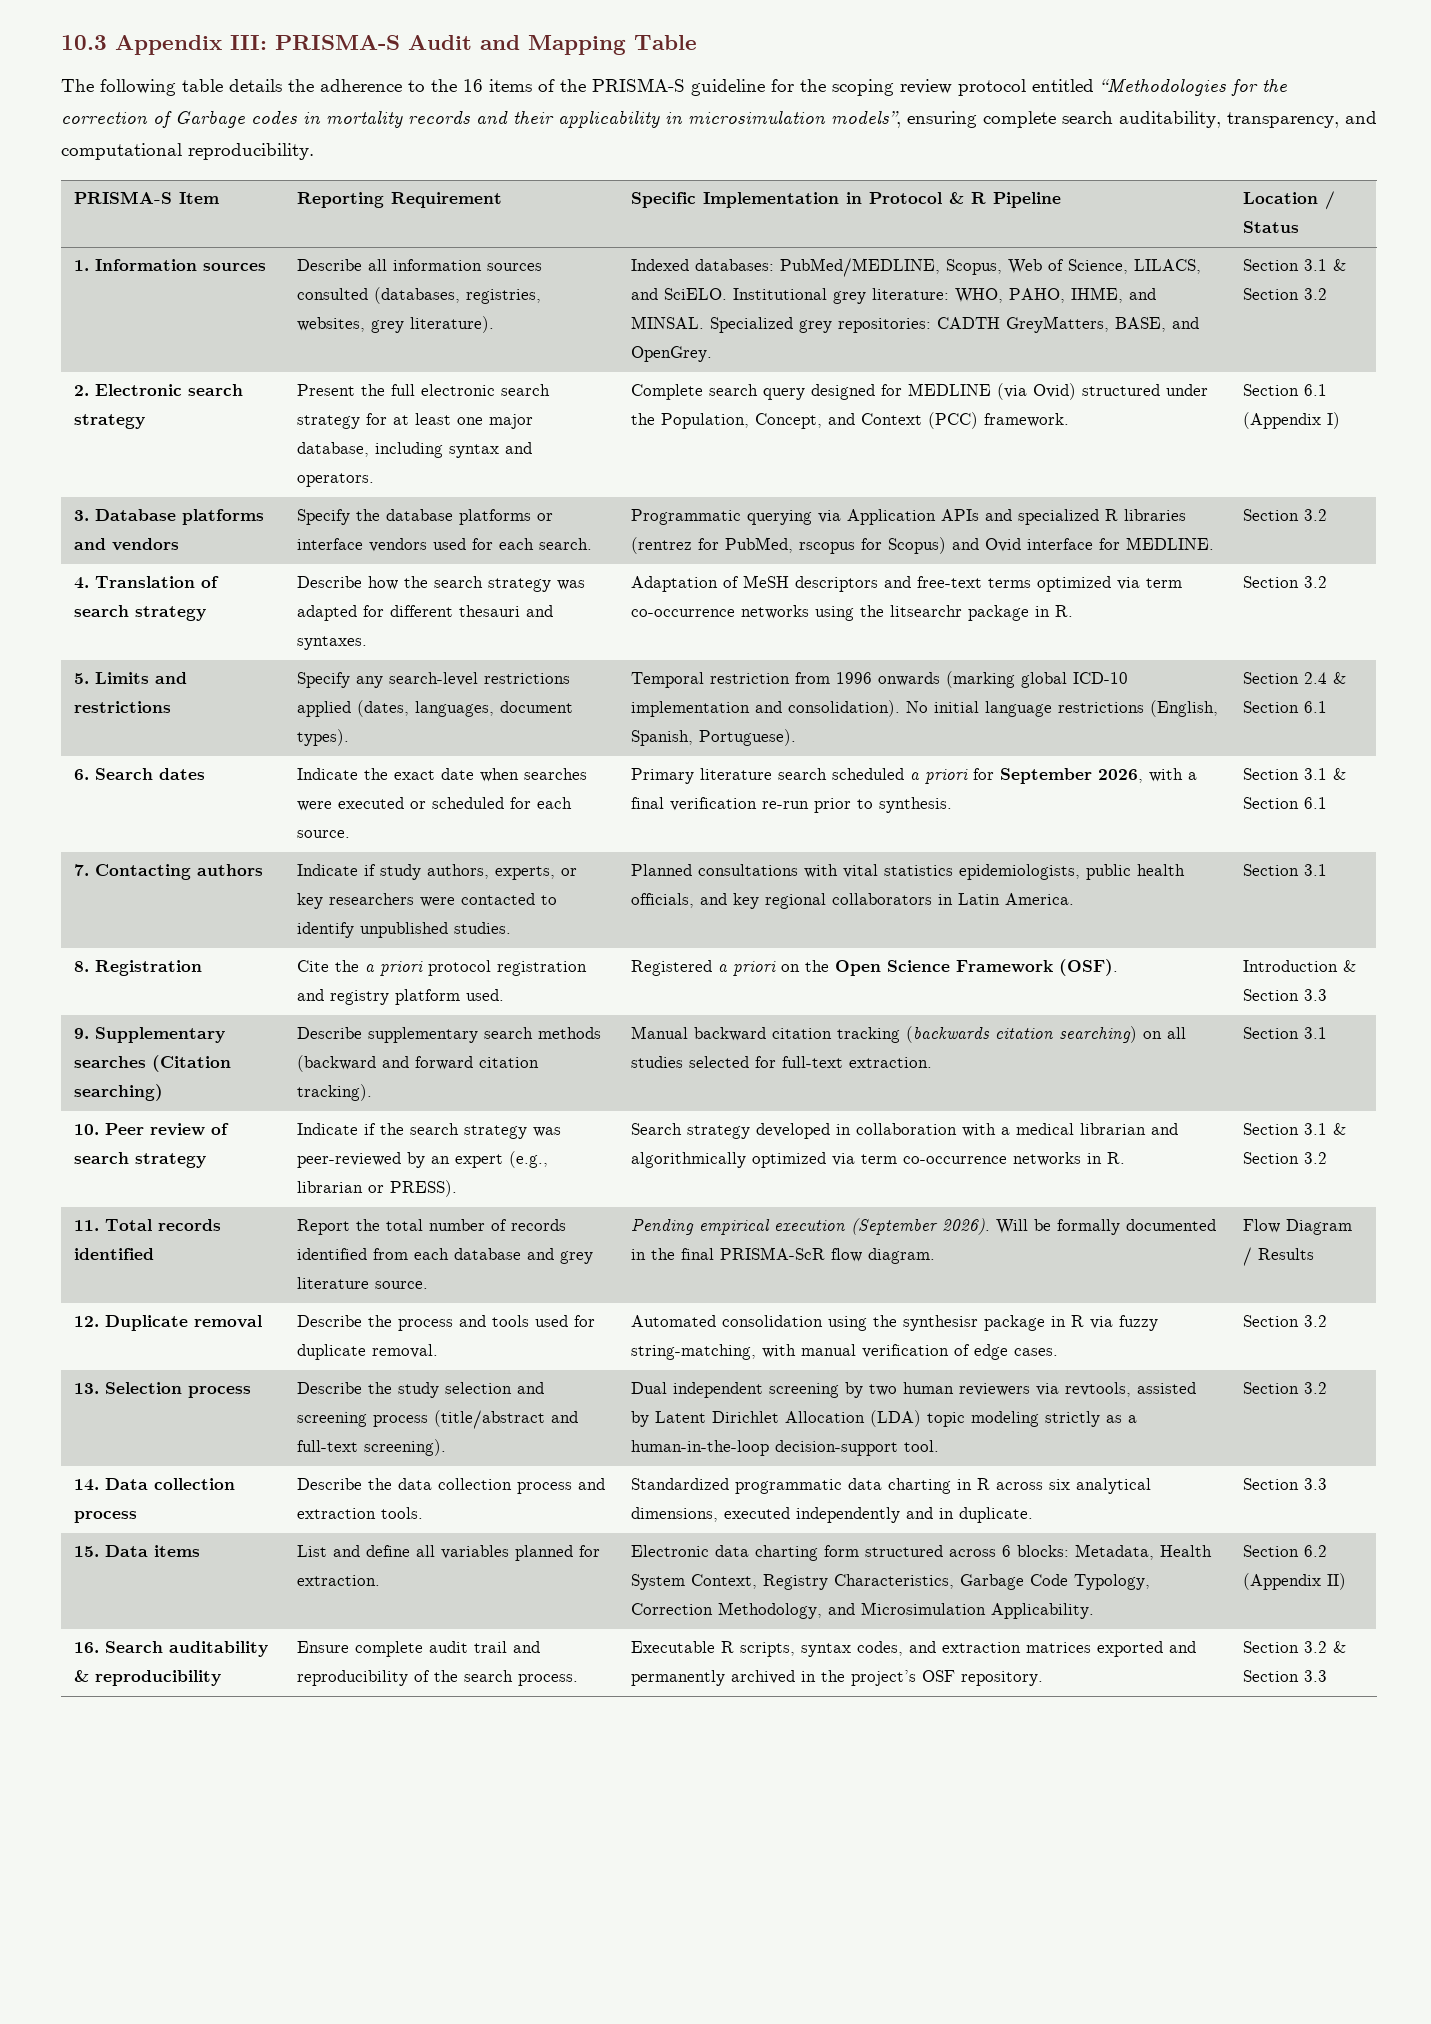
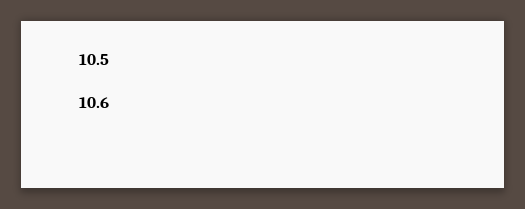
- 10.3 Appendix III: PRISMA-S Audit and Mapping Table
- The following table details the adherence to the 16 items of the PRISMA-S guideline for the scoping review protocol entitled “Methodologies for the correction of Garbage codes in mortality records and their applicability in microsimulation models”, ensuring complete search auditability, transparency, and computational reproducibility.
- PRISMA-S Item | Reporting Requirement | Specific Implementation in Protocol & R Pipeline | Location / Status
- 1. Information sources | Describe all information sources consulted (databases, registries, websites, grey literature). | Indexed databases: PubMed/MEDLINE, Scopus, Web of Science, LILACS, and SciELO. Institutional grey literature: WHO, PAHO, IHME, and MINSAL. Specialized grey repositories: CADTH GreyMatters, BASE, and OpenGrey. | Section 3.1 & Section 3.2
- 2. Electronic search strategy | Present the full electronic search strategy for at least one major database, including syntax and operators. | Complete search query designed for MEDLINE (via Ovid) structured under the Population, Concept, and Context (PCC) framework. | Section 6.1 (Appendix I)
- 3. Database platforms and vendors | Specify the database platforms or interface vendors used for each search. | Programmatic querying via Application APIs and specialized R libraries (rentrez for PubMed, rscopus for Scopus) and Ovid interface for MEDLINE. | Section 3.2
- 4. Translation of search strategy | Describe how the search strategy was adapted for different thesauri and syntaxes. | Adaptation of MeSH descriptors and free-text terms optimized via term co-occurrence networks using the litsearchr package in R. | Section 3.2
- 5. Limits and restrictions | Specify any search-level restrictions applied (dates, languages, document types). | Temporal restriction from 1996 onwards (marking global ICD-10 implementation and consolidation). No initial language restrictions (English, Spanish, Portuguese). | Section 2.4 & Section 6.1
- 6. Search dates | Indicate the exact date when searches were executed or scheduled for each source. | Primary literature search scheduled a priori for September 2026, with a final verification re-run prior to synthesis. | Section 3.1 & Section 6.1
- 7. Contacting authors | Indicate if study authors, experts, or key researchers were contacted to identify unpublished studies. | Planned consultations with vital statistics epidemiologists, public health officials, and key regional collaborators in Latin America. | Section 3.1
- 8. Registration | Cite the a priori protocol registration and registry platform used. | Registered a priori on the Open Science Framework (OSF). | Introduction & Section 3.3
- 9. Supplementary searches (Citation searching) | Describe supplementary search methods (backward and forward citation tracking). | Manual backward citation tracking (backwards citation searching) on all studies selected for full-text extraction. | Section 3.1
- 10. Peer review of search strategy | Indicate if the search strategy was peer-reviewed by an expert (e.g., librarian or PRESS). | Search strategy developed in collaboration with a medical librarian and algorithmically optimized via term co-occurrence networks in R. | Section 3.1 & Section 3.2
- 11. Total records identified | Report the total number of records identified from each database and grey literature source. | Pending empirical execution (September 2026). Will be formally documented in the final PRISMA-ScR flow diagram. | Flow Diagram / Results
- 12. Duplicate removal | Describe the process and tools used for duplicate removal. | Automated consolidation using the synthesisr package in R via fuzzy string-matching, with manual verification of edge cases. | Section 3.2
- 13. Selection process | Describe the study selection and screening process (title/abstract and full-text screening). | Dual independent screening by two human reviewers via revtools, assisted by Latent Dirichlet Allocation (LDA) topic modeling strictly as a human-in-the-loop decision-support tool. | Section 3.2
- 14. Data collection process | Describe the data collection process and extraction tools. | Standardized programmatic data charting in R across six analytical dimensions, executed independently and in duplicate. | Section 3.3
- 15. Data items | List and define all variables planned for extraction. | Electronic data charting form structured across 6 blocks: Metadata, Health System Context, Registry Characteristics, Garbage Code Typology, Correction Methodology, and Microsimulation Applicability. | Section 6.2 (Appendix II)
- 16. Search auditability & reproducibility | Ensure complete audit trail and reproducibility of the search process. | Executable R scripts, syntax codes, and extraction matrices exported and permanently archived in the project’s OSF repository. | Section 3.2 & Section 3.3
+ 10.5
+ 10.6

